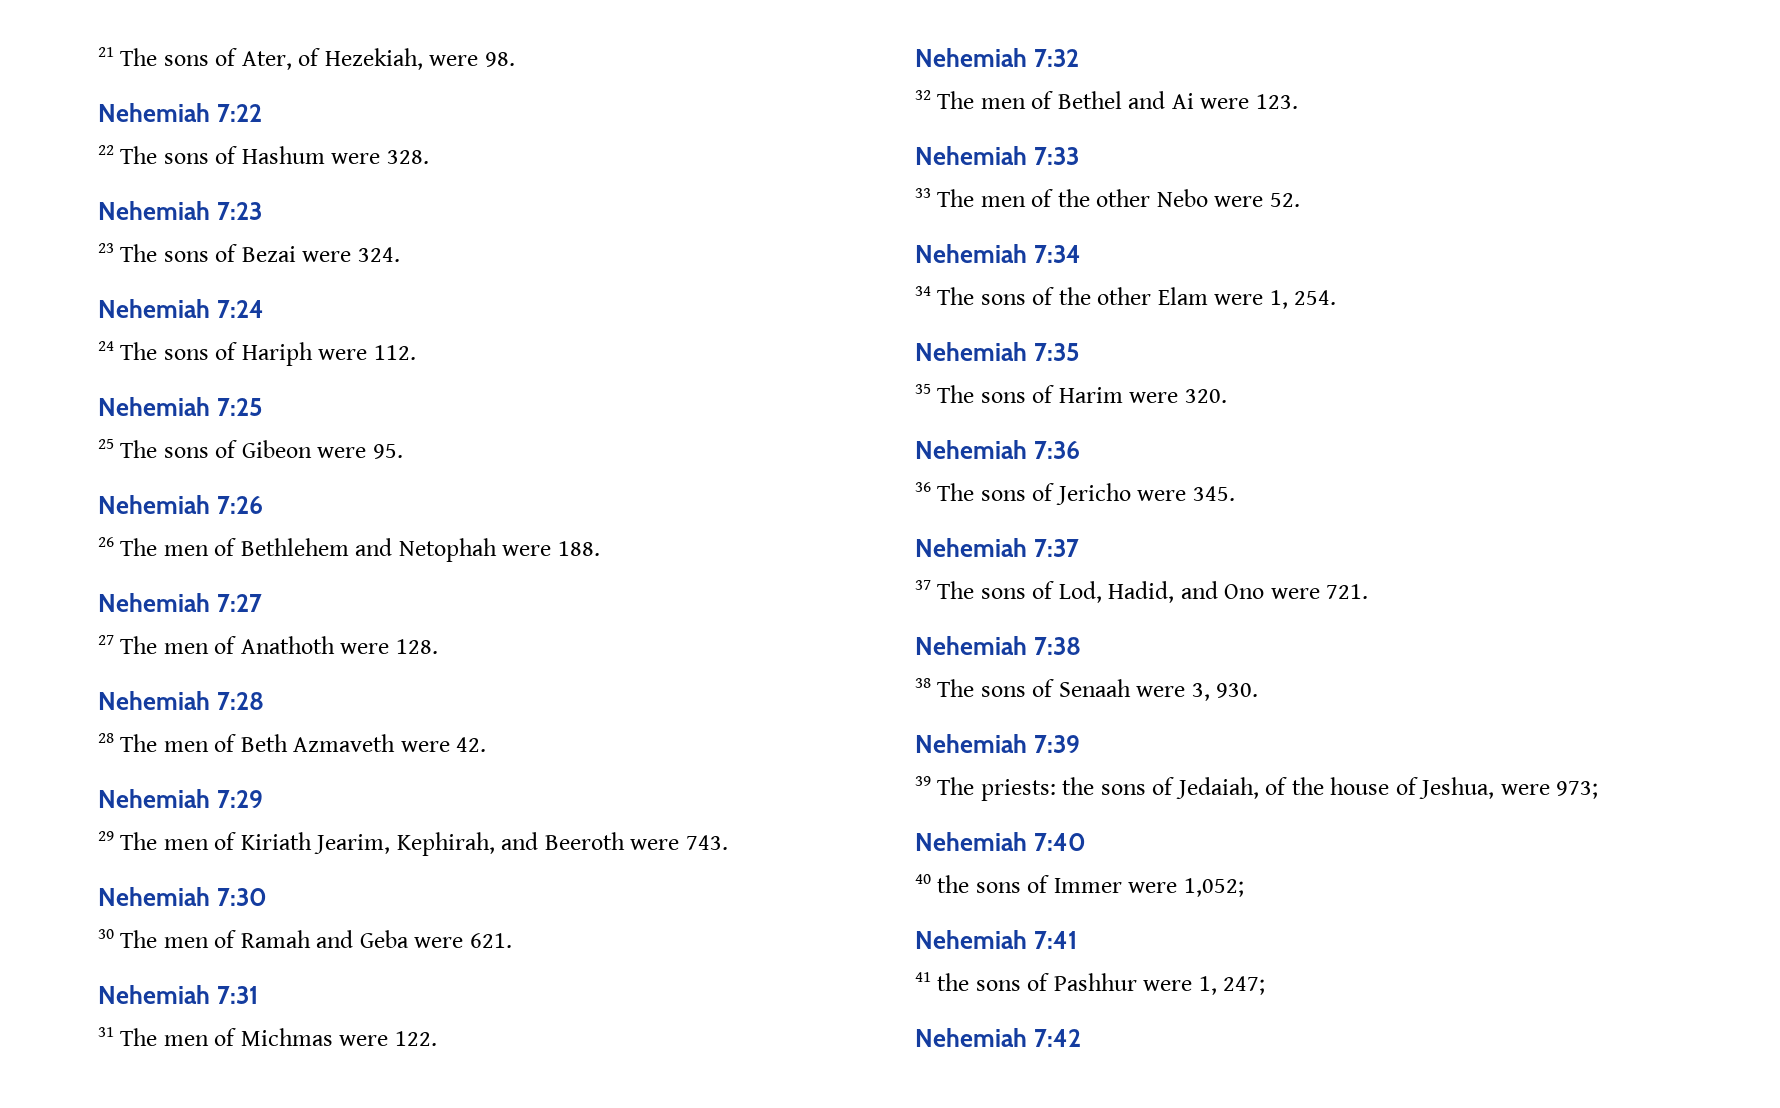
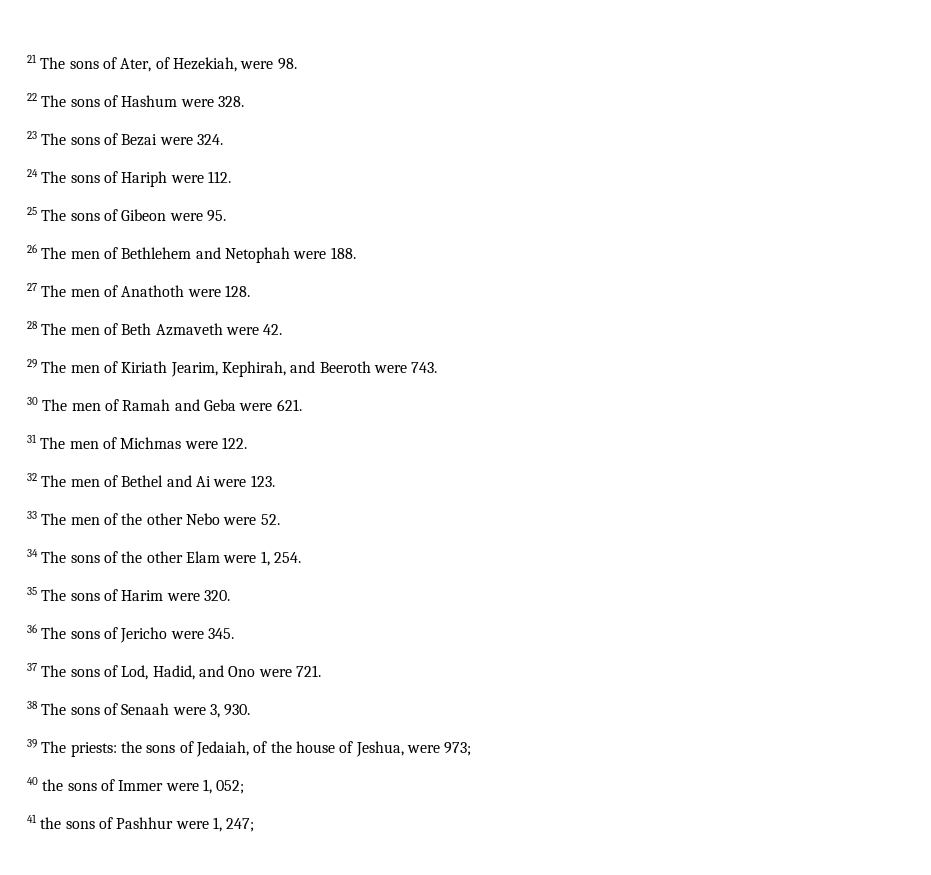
- Nehemiah 7:22
- Nehemiah 7:23
- Nehemiah 7:24
- Nehemiah 7:25
- Nehemiah 7:26
- Nehemiah 7:27
- Nehemiah 7:28
- Nehemiah 7:29
- Nehemiah 7:30
- Nehemiah 7:31
- Nehemiah 7:32
- Nehemiah 7:33
- Nehemiah 7:34
- Nehemiah 7:35
- Nehemiah 7:36
- Nehemiah 7:37
- Nehemiah 7:38
- Nehemiah 7:39
- Nehemiah 7:40
- 40 the sons of Immer were 1,052;
- Nehemiah 7:41
+ 40 the sons of Immer were 1, 052;
- Nehemiah 7:42

